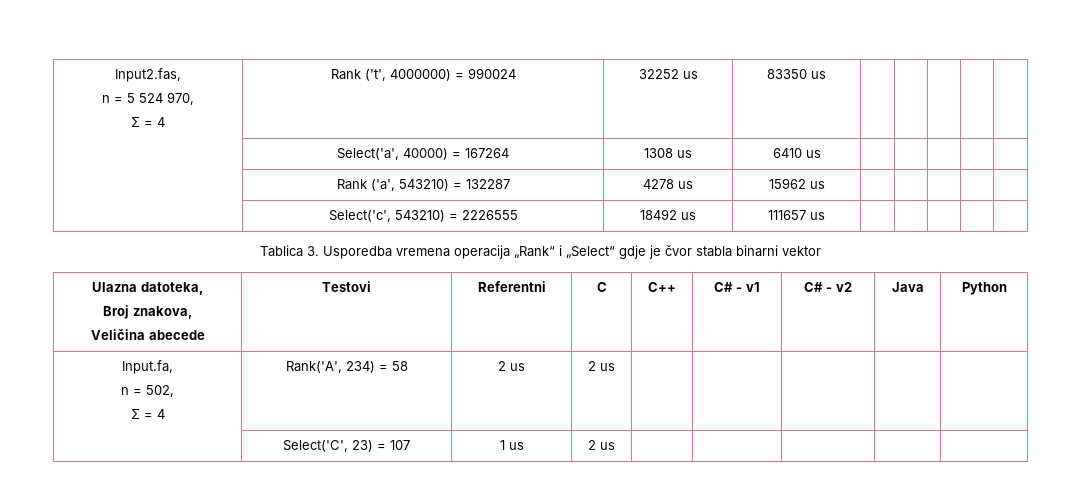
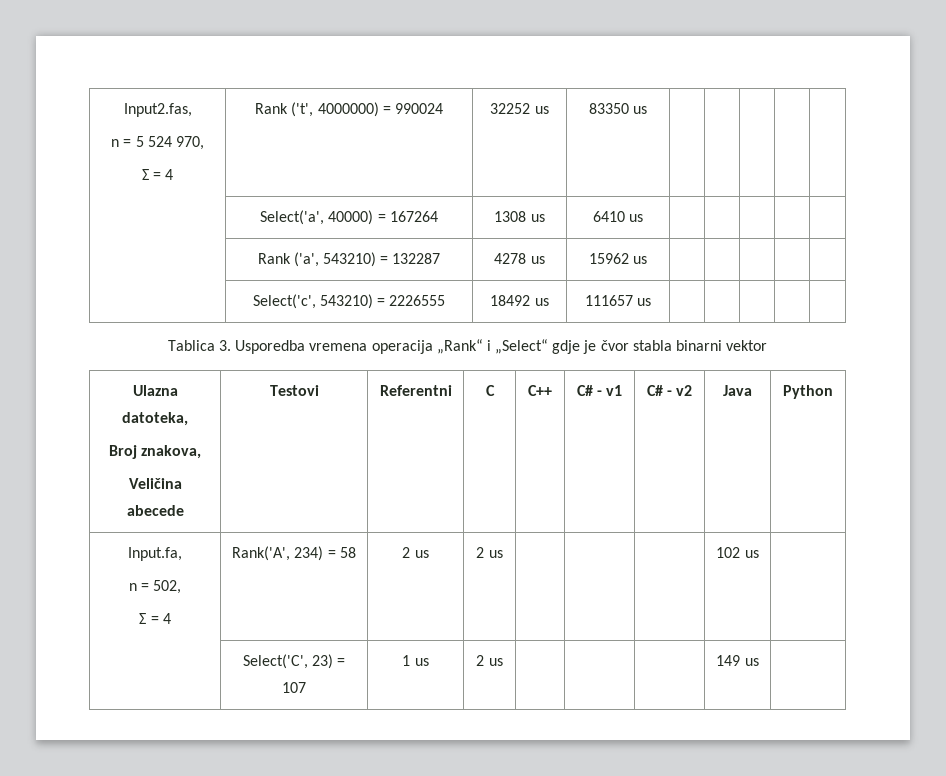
  Input.fa,
  n = 502,
- Σ = 4 | Rank('A', 234) = 58 | 2 us | 2 us | | | | |
+ Σ = 4 | Rank('A', 234) = 58 | 2 us | 2 us | | | | 102 us |
- | Select('C', 23) = 107 | 1 us | 2 us | | | | |
+ | Select('C', 23) = 107 | 1 us | 2 us | | | | 149 us |

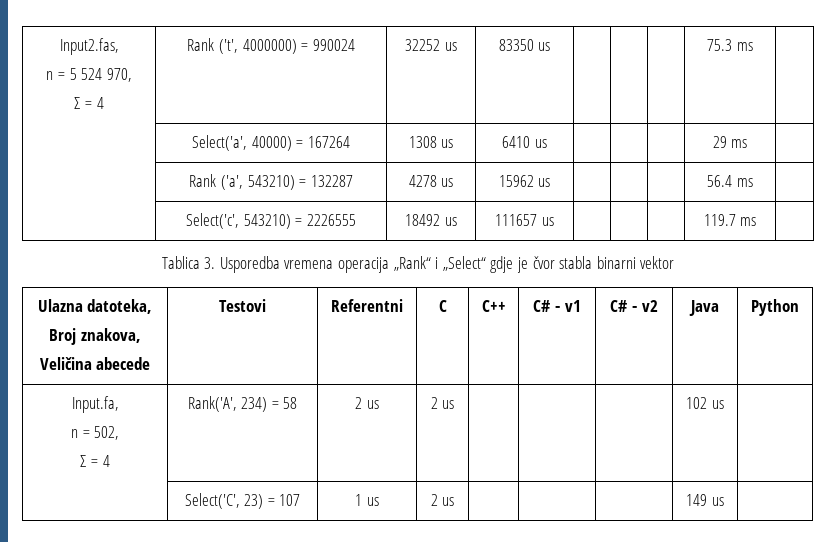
  Input2.fas,
  n = 5 524 970,
- Σ = 4 | Rank ('t', 4000000) = 990024 | 32252 us | 83350 us | | | | |
+ Σ = 4 | Rank ('t', 4000000) = 990024 | 32252 us | 83350 us | | | | 75.3 ms |
- | Select('a', 40000) = 167264 | 1308 us | 6410 us | | | | |
+ | Select('a', 40000) = 167264 | 1308 us | 6410 us | | | | 29 ms |
- | Rank ('a', 543210) = 132287 | 4278 us | 15962 us | | | | |
+ | Rank ('a', 543210) = 132287 | 4278 us | 15962 us | | | | 56.4 ms |
- | Select('c', 543210) = 2226555 | 18492 us | 111657 us | | | | |
+ | Select('c', 543210) = 2226555 | 18492 us | 111657 us | | | | 119.7 ms |

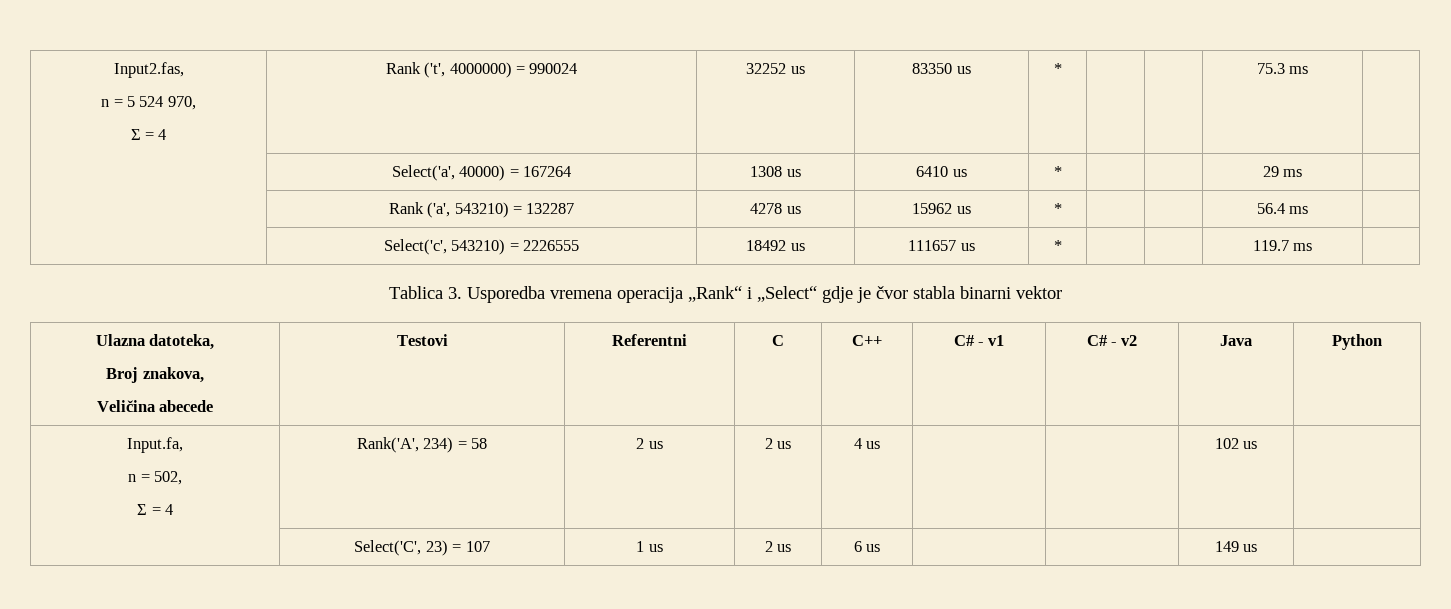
  Input2.fas,
  n = 5 524 970,
- Σ = 4 | Rank ('t', 4000000) = 990024 | 32252 us | 83350 us | | | | 75.3 ms |
+ Σ = 4 | Rank ('t', 4000000) = 990024 | 32252 us | 83350 us | * | | | 75.3 ms |
- | Select('a', 40000) = 167264 | 1308 us | 6410 us | | | | 29 ms |
+ | Select('a', 40000) = 167264 | 1308 us | 6410 us | * | | | 29 ms |
- | Rank ('a', 543210) = 132287 | 4278 us | 15962 us | | | | 56.4 ms |
+ | Rank ('a', 543210) = 132287 | 4278 us | 15962 us | * | | | 56.4 ms |
- | Select('c', 543210) = 2226555 | 18492 us | 111657 us | | | | 119.7 ms |
+ | Select('c', 543210) = 2226555 | 18492 us | 111657 us | * | | | 119.7 ms |
  Input.fa,
  n = 502,
- Σ = 4 | Rank('A', 234) = 58 | 2 us | 2 us | | | | 102 us |
+ Σ = 4 | Rank('A', 234) = 58 | 2 us | 2 us | 4 us | | | 102 us |
- | Select('C', 23) = 107 | 1 us | 2 us | | | | 149 us |
+ | Select('C', 23) = 107 | 1 us | 2 us | 6 us | | | 149 us |

